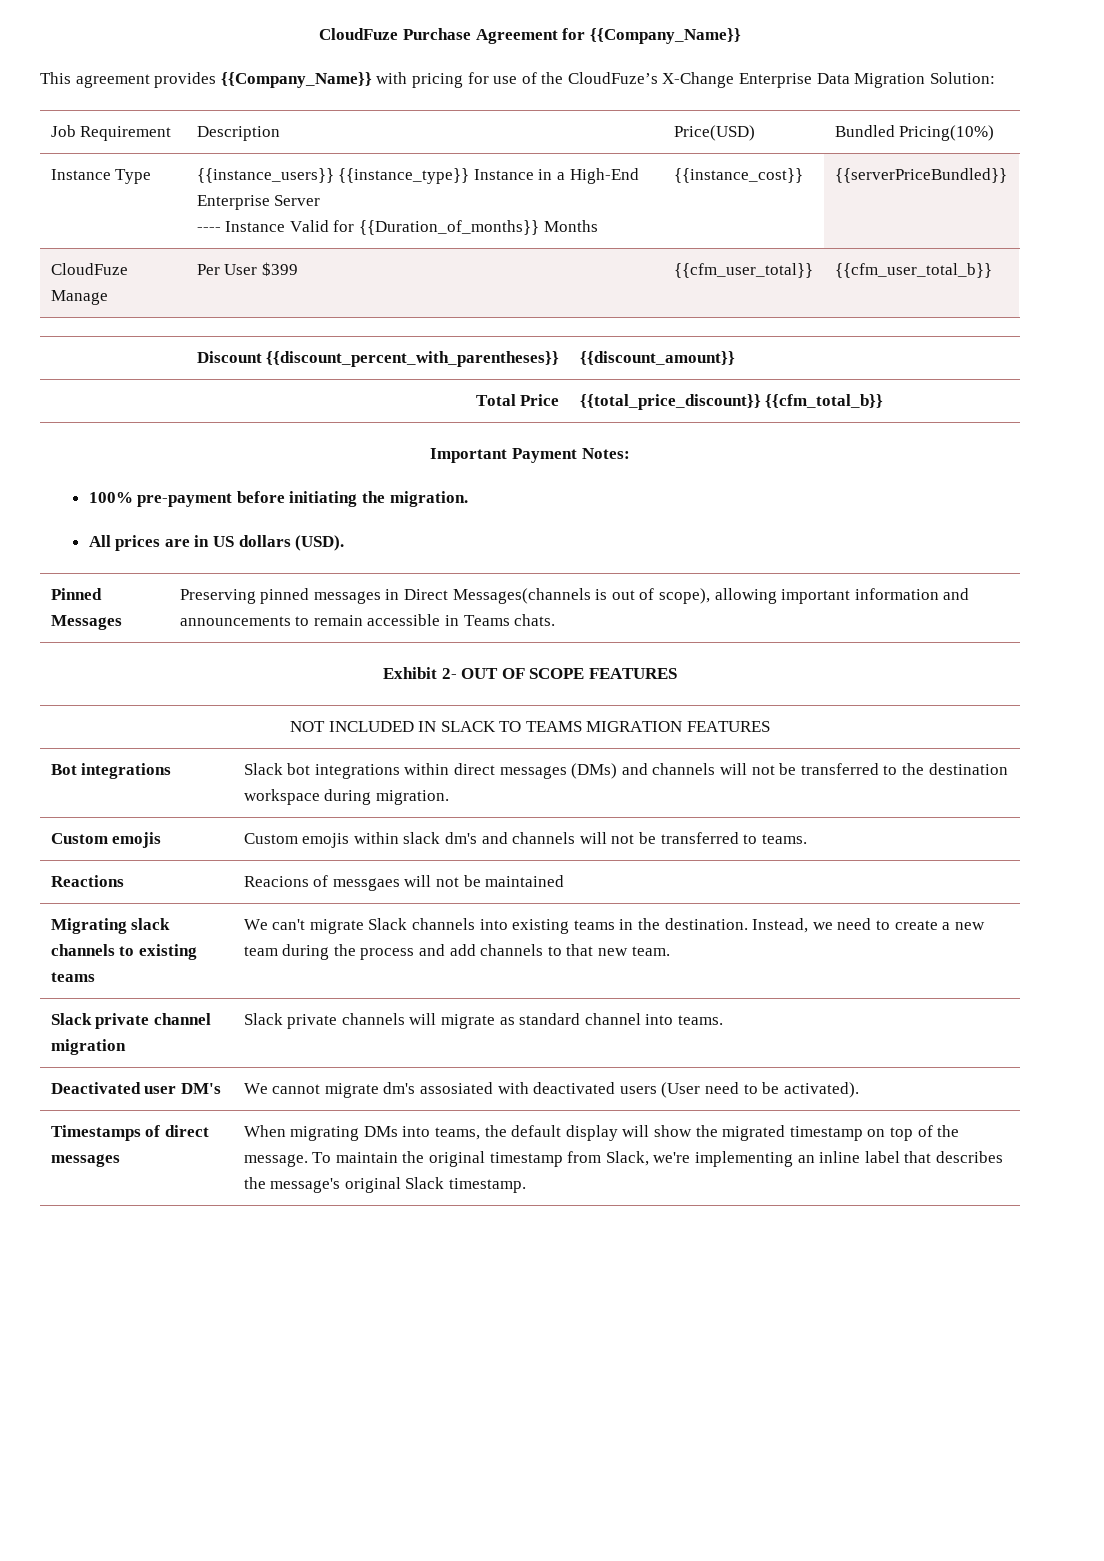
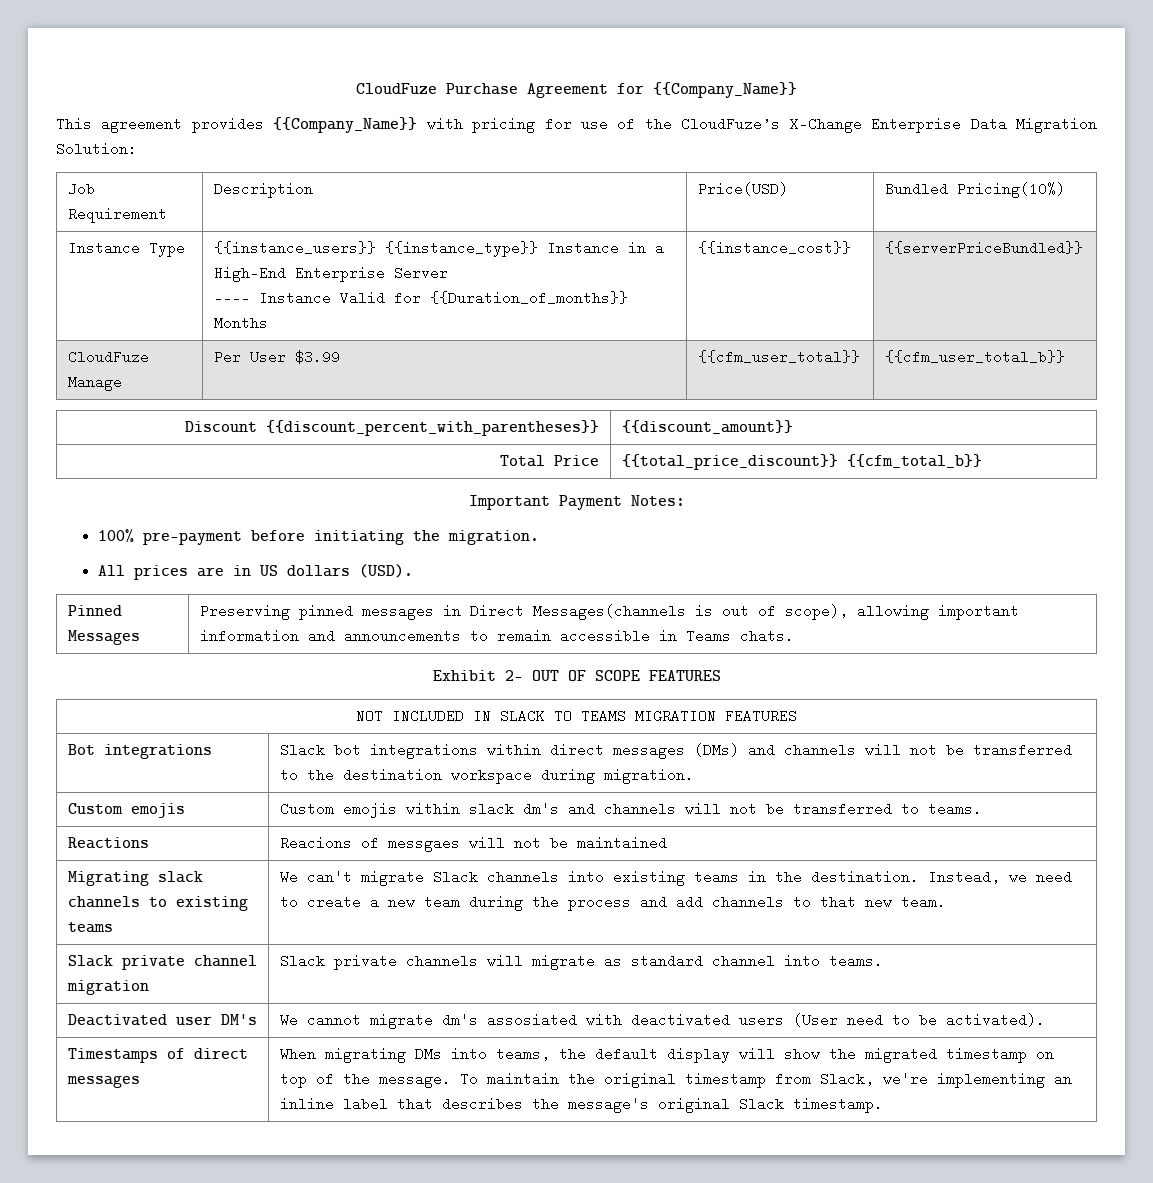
- CloudFuze Manage | Per User $399 | {{cfm_user_total}} | {{cfm_user_total_b}}
+ CloudFuze Manage | Per User $3.99 | {{cfm_user_total}} | {{cfm_user_total_b}}

